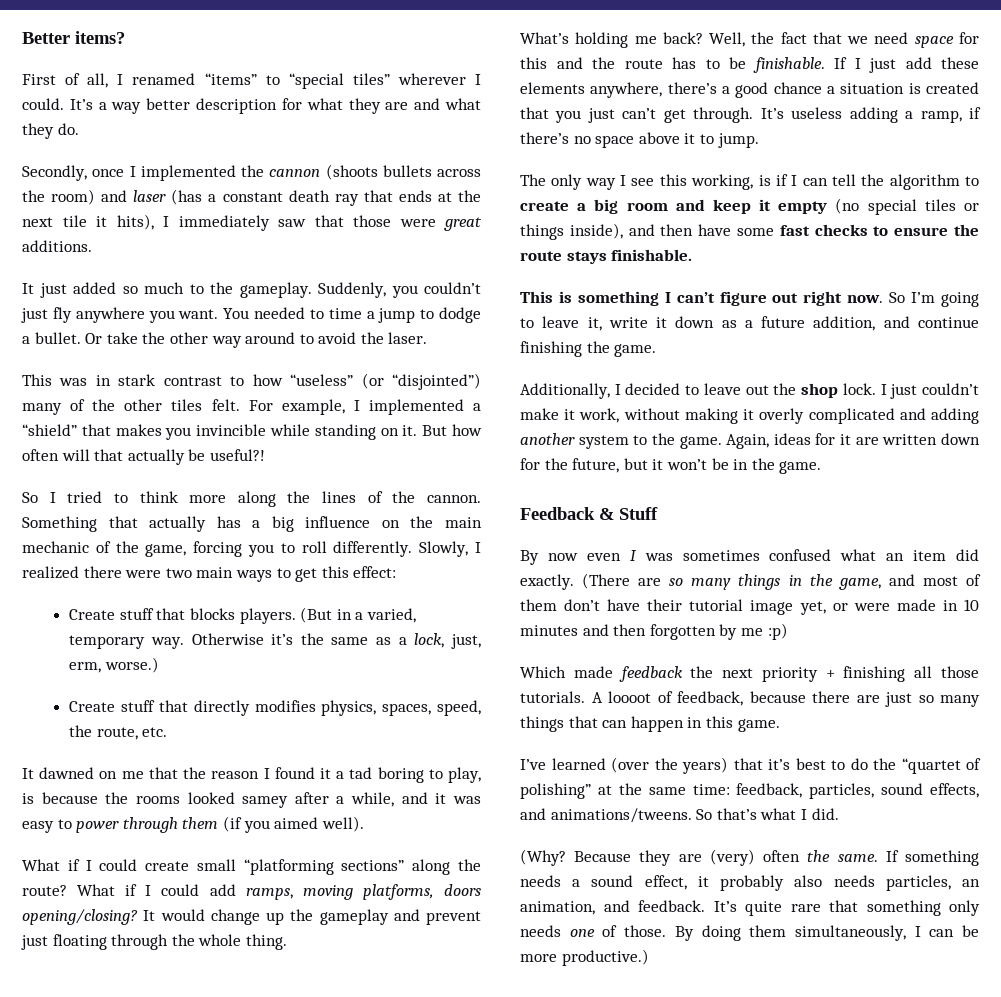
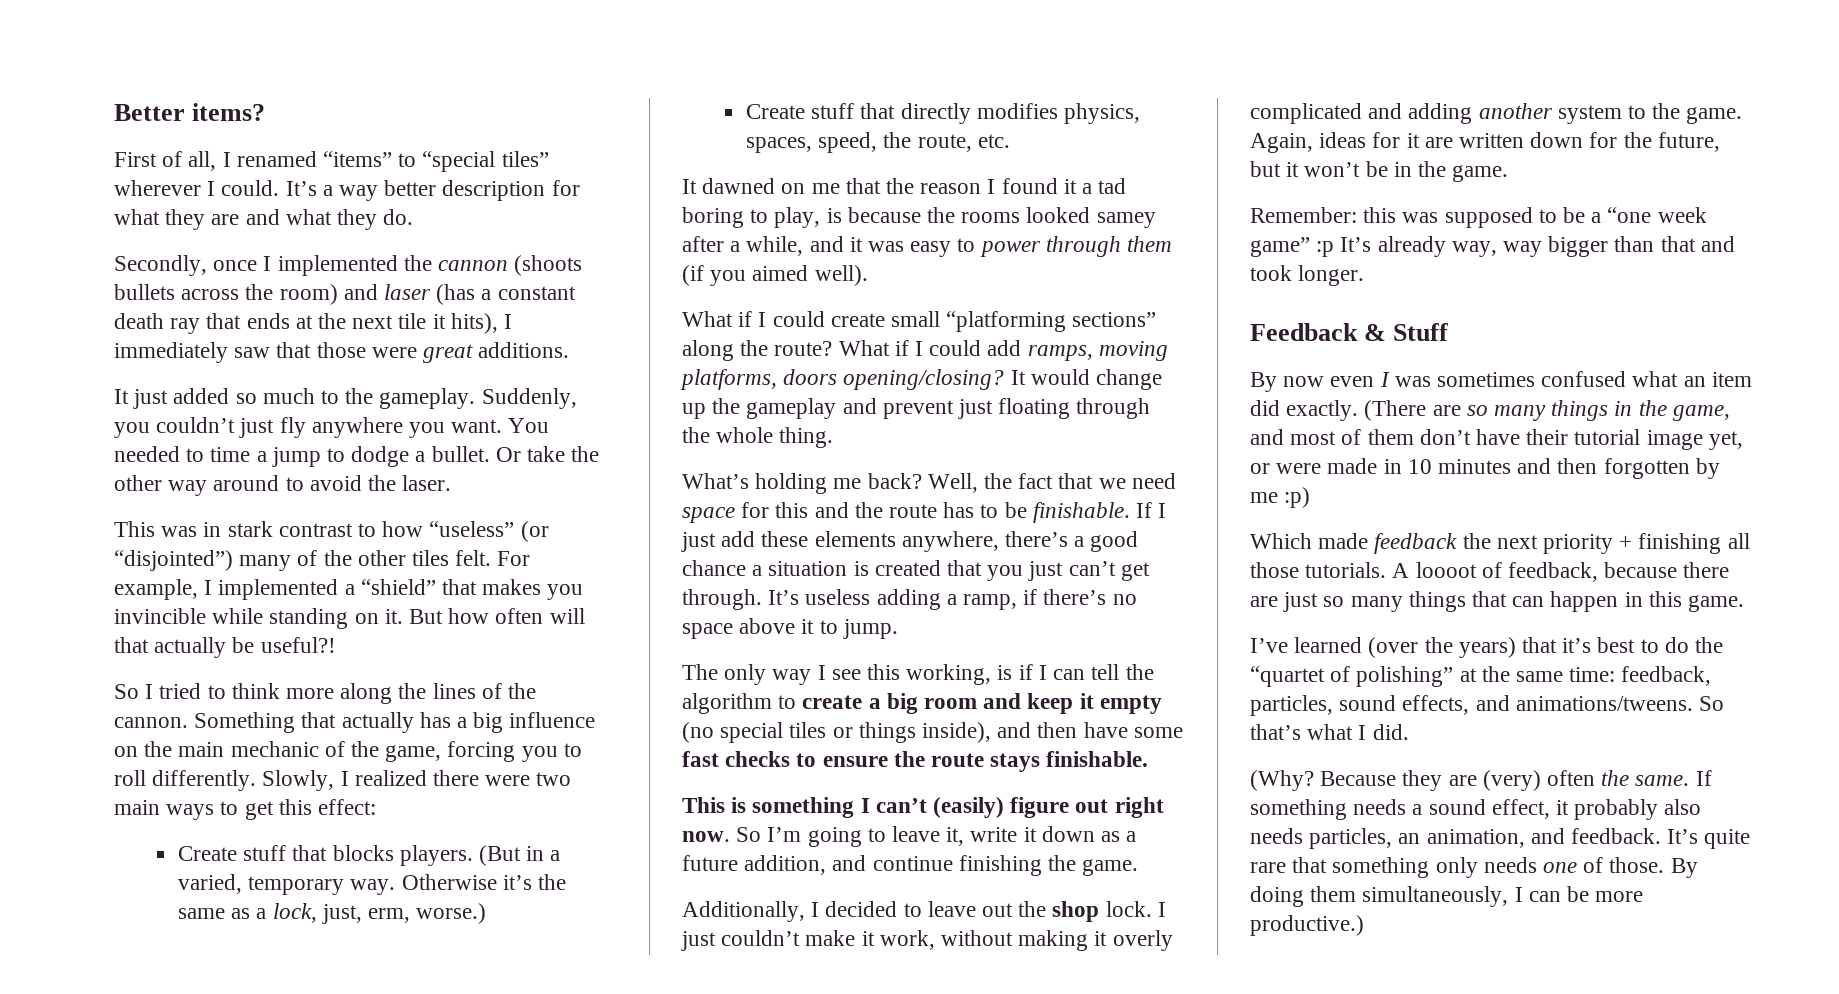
- This is something I can’t figure out right now.
+ This is something I can’t (easily) figure out right now.
+ Remember: this was supposed to be a “one week game” :p It’s already way, way bigger than that and took longer.

